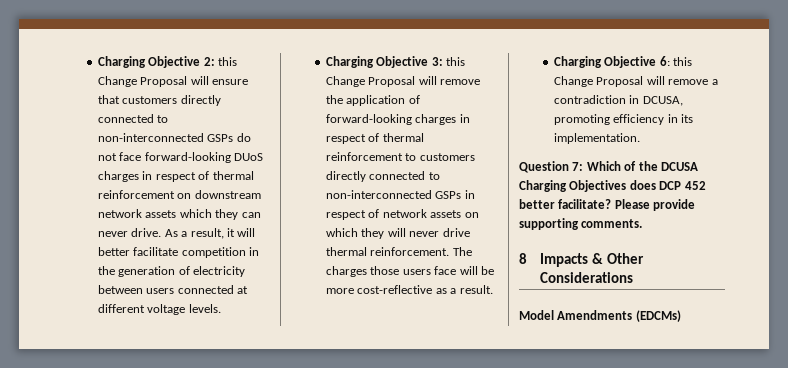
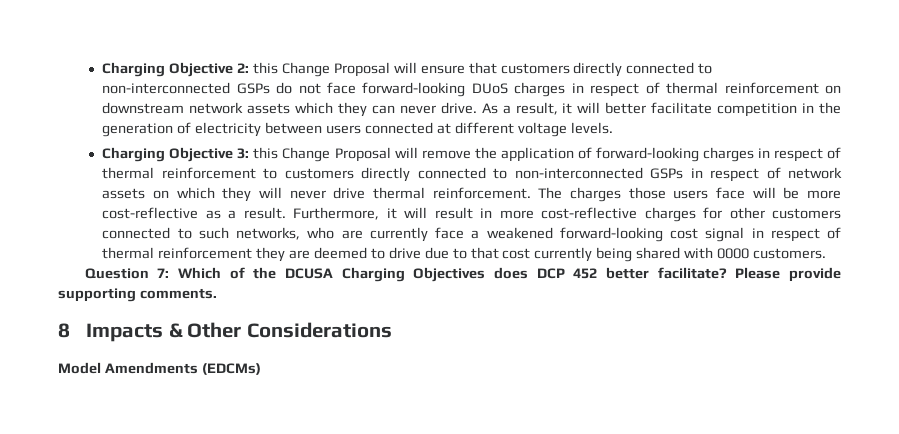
- The charges those users face will be more cost-reflective as a result.
- Charging Objective 6: this Change Proposal will remove a contradiction in DCUSA, promoting efficiency in its implementation.
+ The charges those users face will be more cost-reflective as a result. Furthermore, it will result in more cost-reflective charges for other customers connected to such networks, who are currently face a weakened forward-looking cost signal in respect of thermal reinforcement they are deemed to drive due to that cost currently being shared with 0000 customers.

